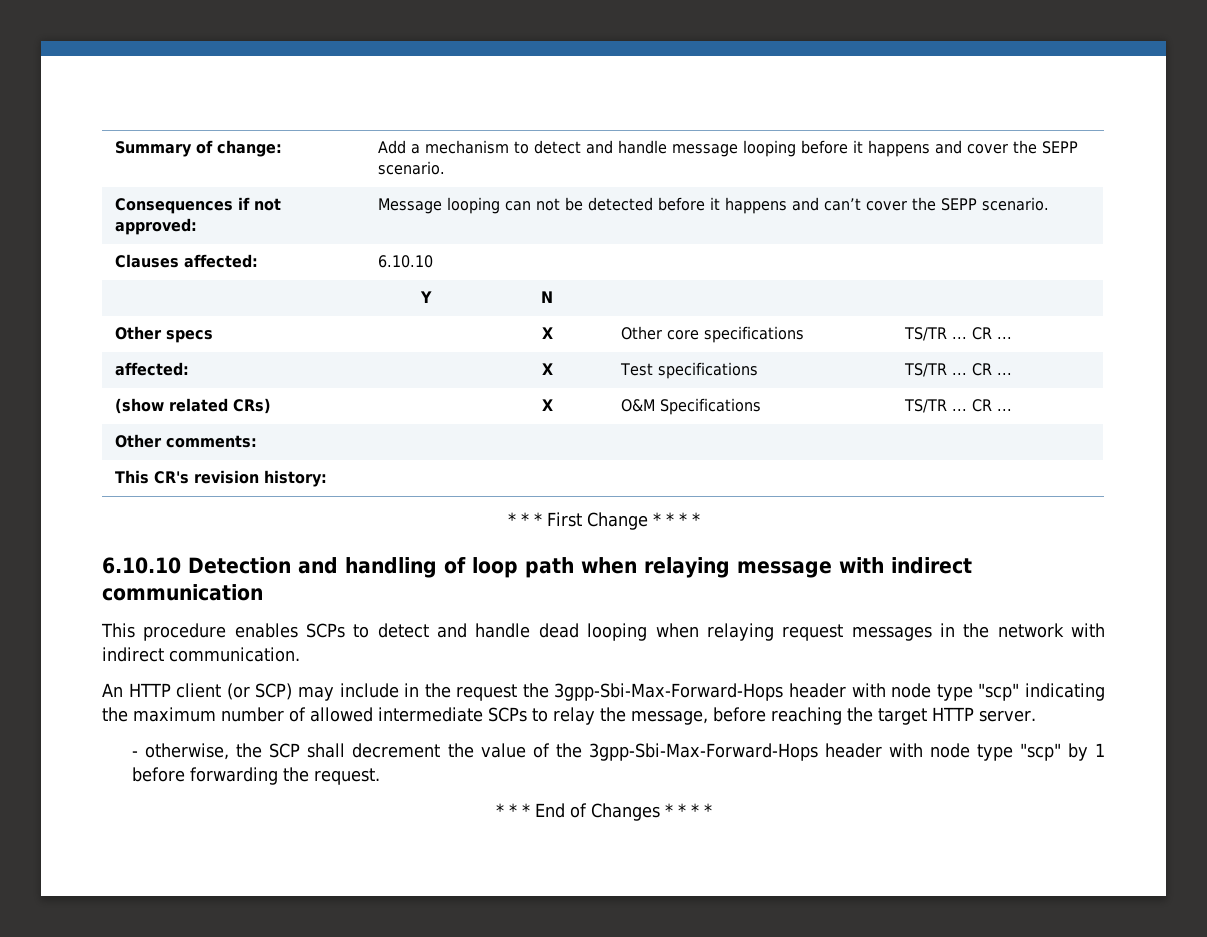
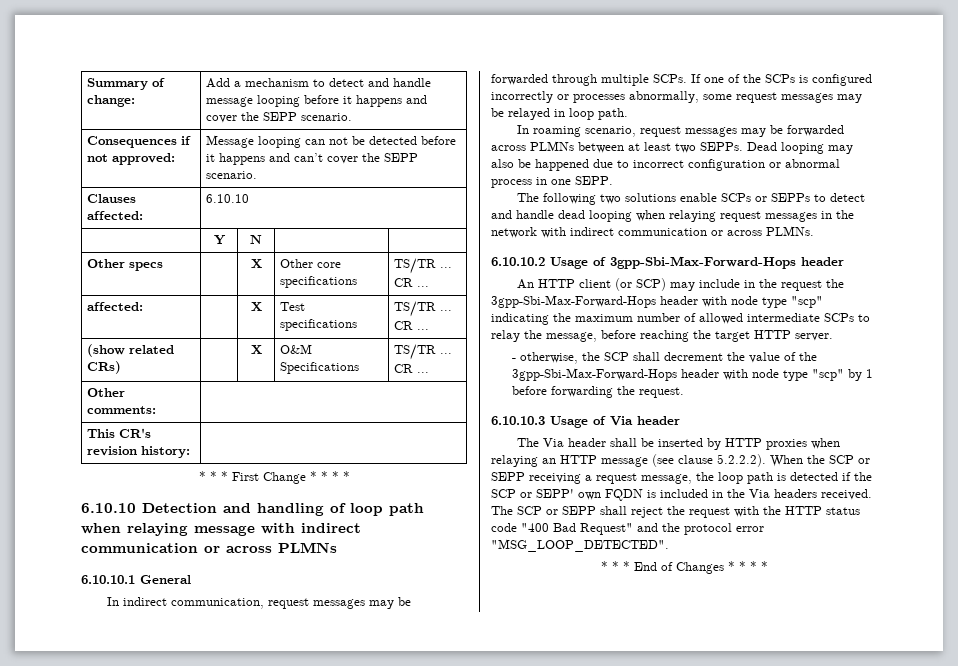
- 6.10.10 Detection and handling of loop path when relaying message with indirect communication
- This procedure enables SCPs to detect and handle dead looping when relaying request messages in the network with indirect communication.
+ 6.10.10 Detection and handling of loop path when relaying message with indirect communication or across PLMNs
+ 6.10.10.1 General
+ In indirect communication, request messages may be forwarded through multiple SCPs. If one of the SCPs is configured incorrectly or processes abnormally, some request messages may be relayed in loop path.
+ In roaming scenario, request messages may be forwarded across PLMNs between at least two SEPPs. Dead looping may also be happened due to incorrect configuration or abnormal process in one SEPP.
+ The following two solutions enable SCPs or SEPPs to detect and handle dead looping when relaying request messages in the network with indirect communication or across PLMNs.
+ 6.10.10.2 Usage of 3gpp-Sbi-Max-Forward-Hops header
+ 6.10.10.3 Usage of Via header
+ The Via header shall be inserted by HTTP proxies when relaying an HTTP message (see clause 5.2.2.2). When the SCP or SEPP receiving a request message, the loop path is detected if the SCP or SEPP' own FQDN is included in the Via headers received. The SCP or SEPP shall reject the request with the HTTP status code "400 Bad Request" and the protocol error "MSG_LOOP_DETECTED".

